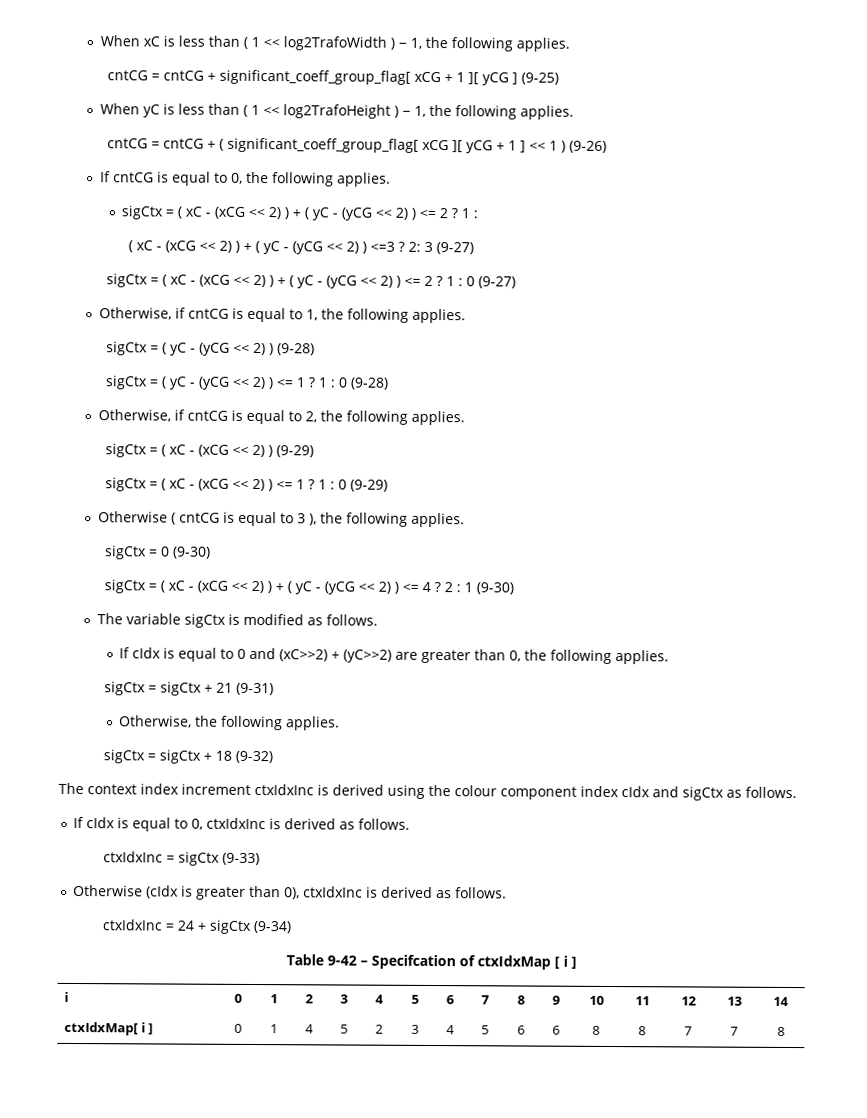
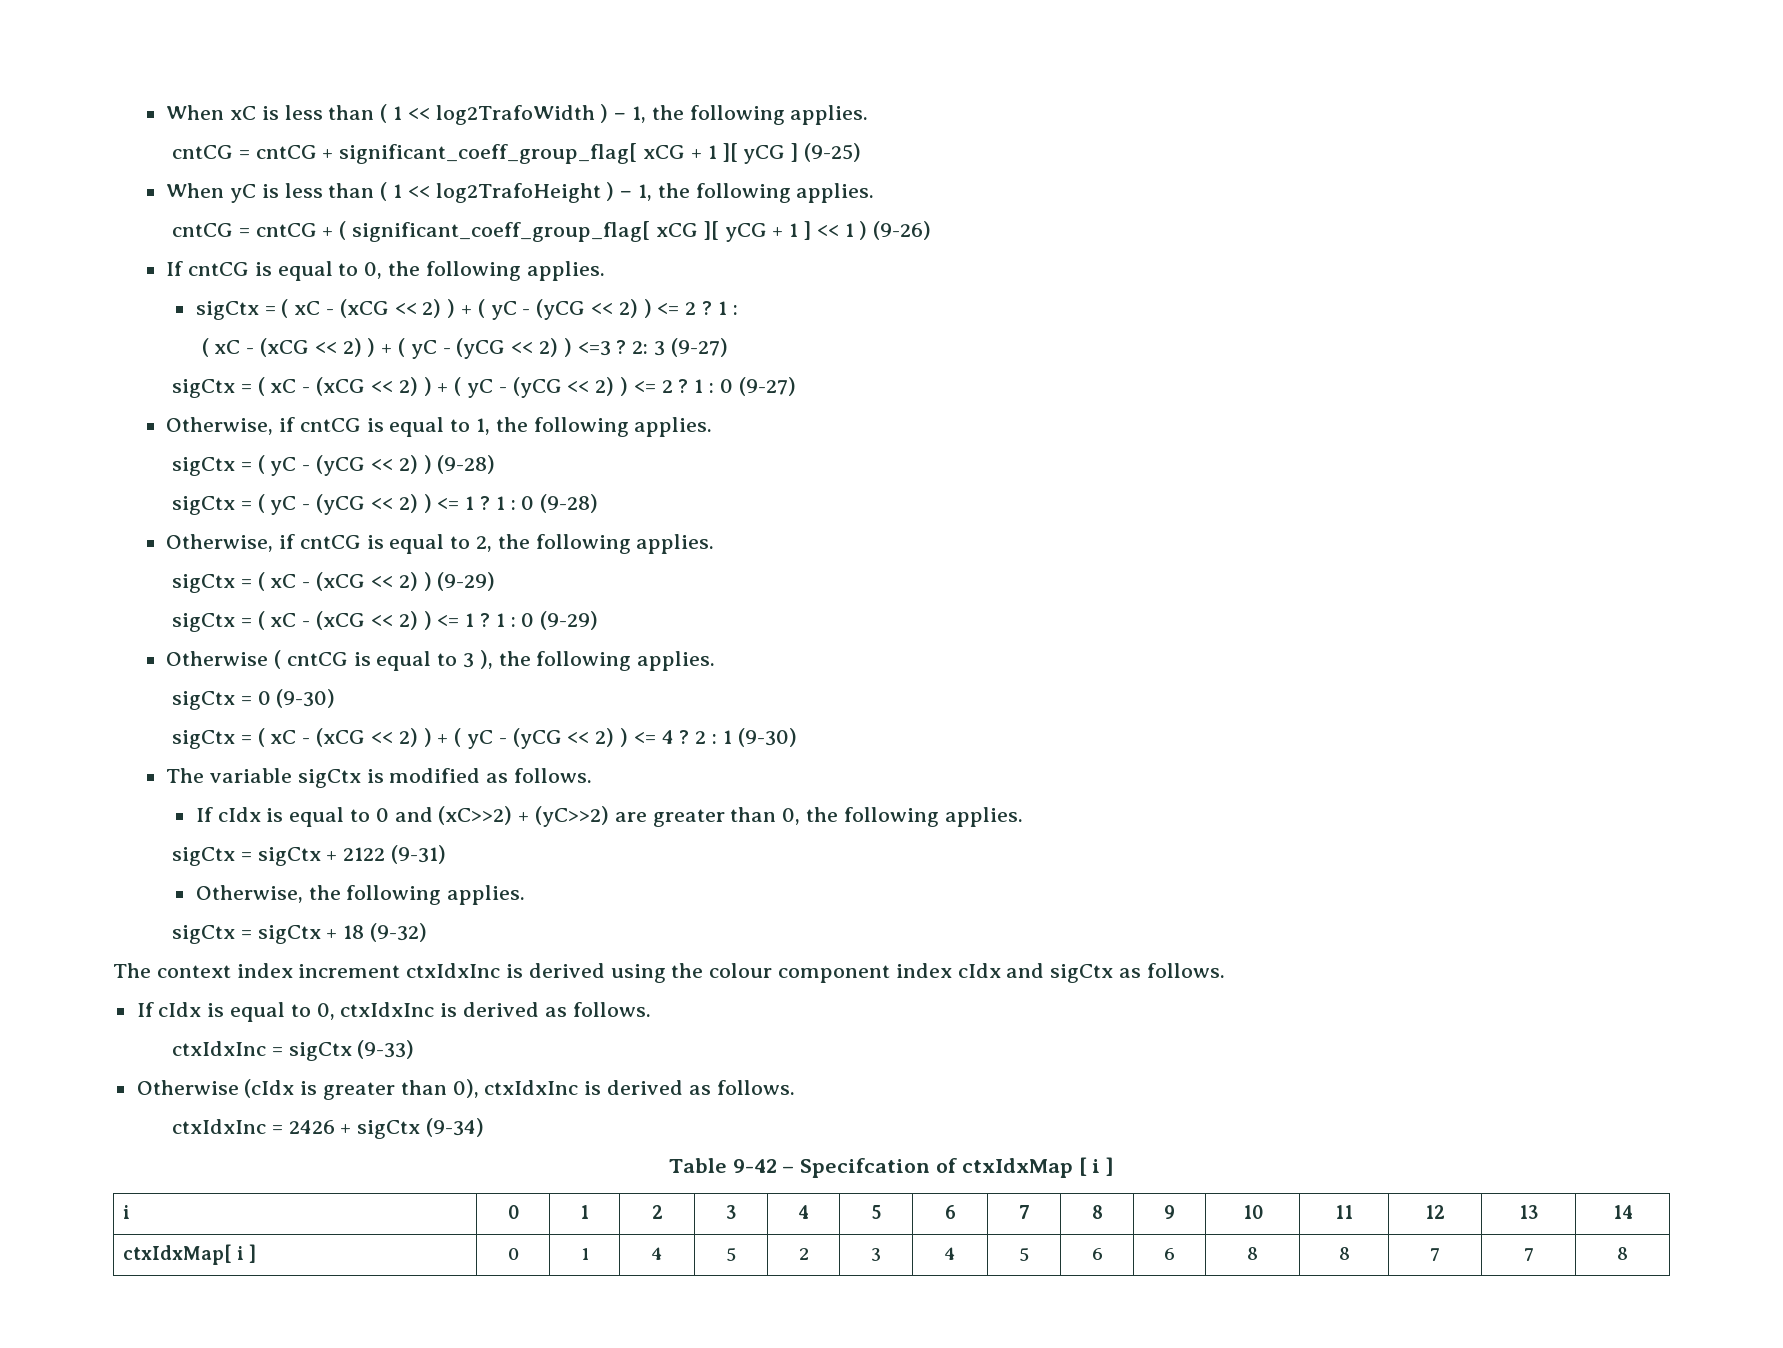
- sigCtx = sigCtx + 21 (9-31)
+ sigCtx = sigCtx + 2122 (9-31)
- ctxIdxInc = 24 + sigCtx (9-34)
+ ctxIdxInc = 2426 + sigCtx (9-34)

